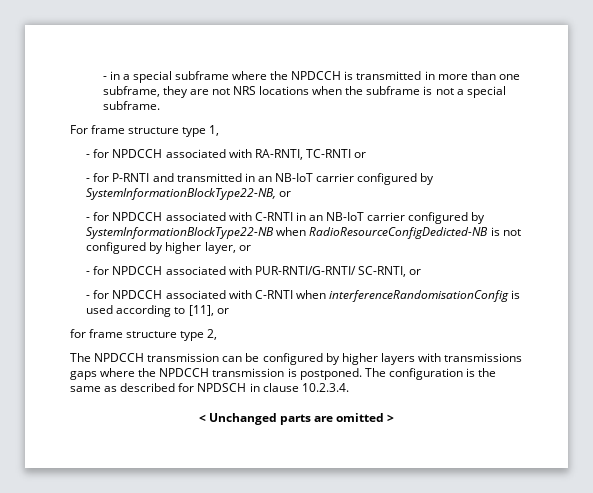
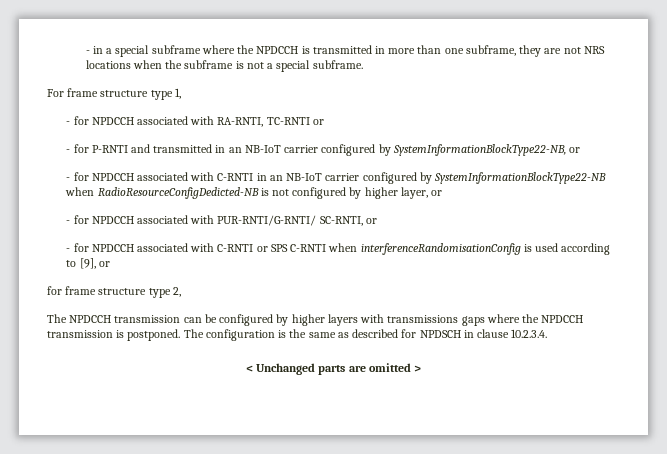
- - for NPDCCH associated with C-RNTI when interferenceRandomisationConfig is used according to [11], or
+ - for NPDCCH associated with C-RNTI or SPS C-RNTI when interferenceRandomisationConfig is used according to [9], or

